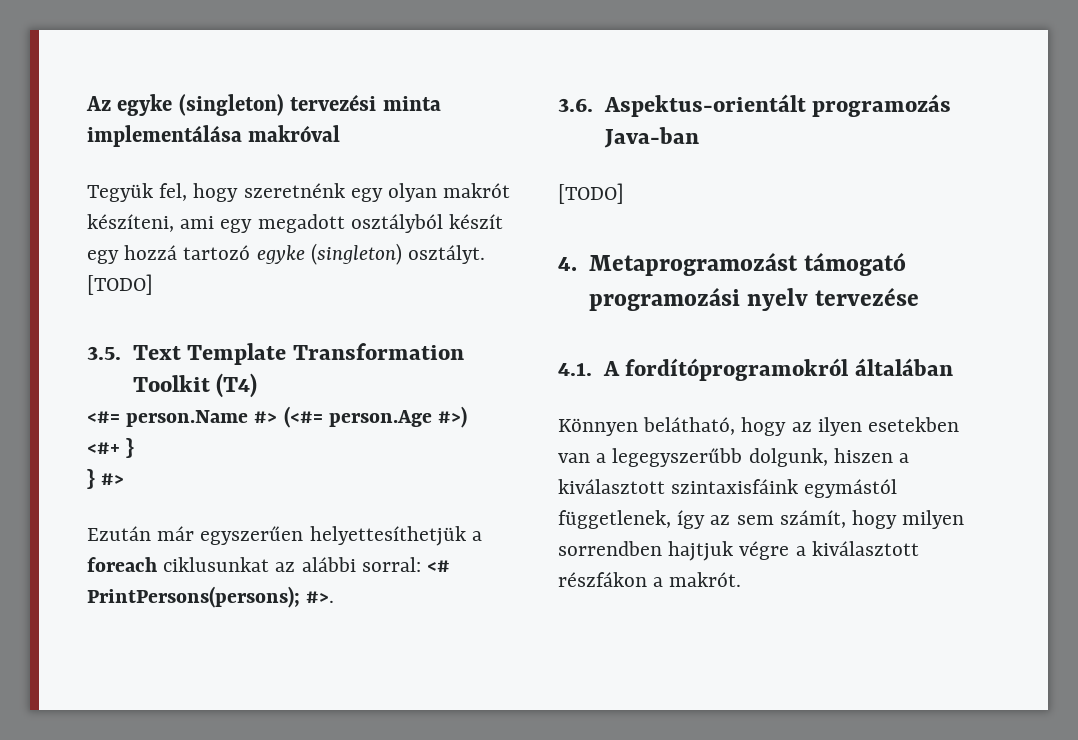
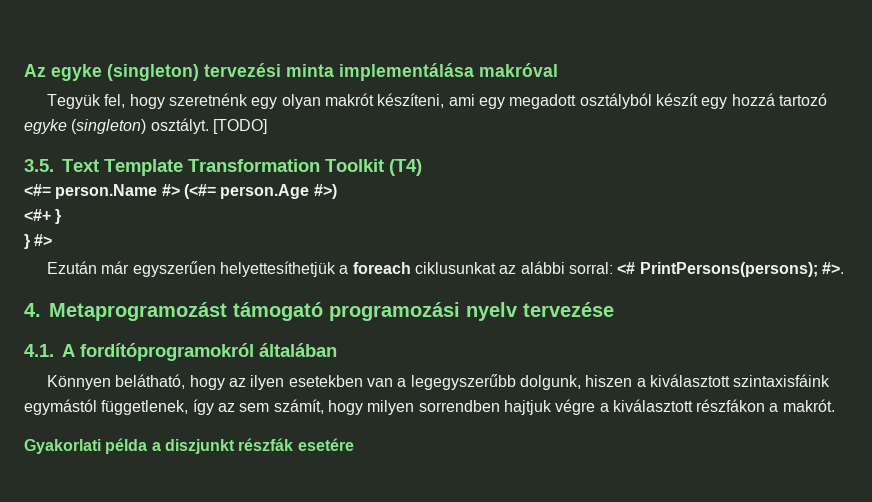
- 3.6. Aspektus-orientált programozás Java-ban
- [TODO]
+ Gyakorlati példa a diszjunkt részfák esetére

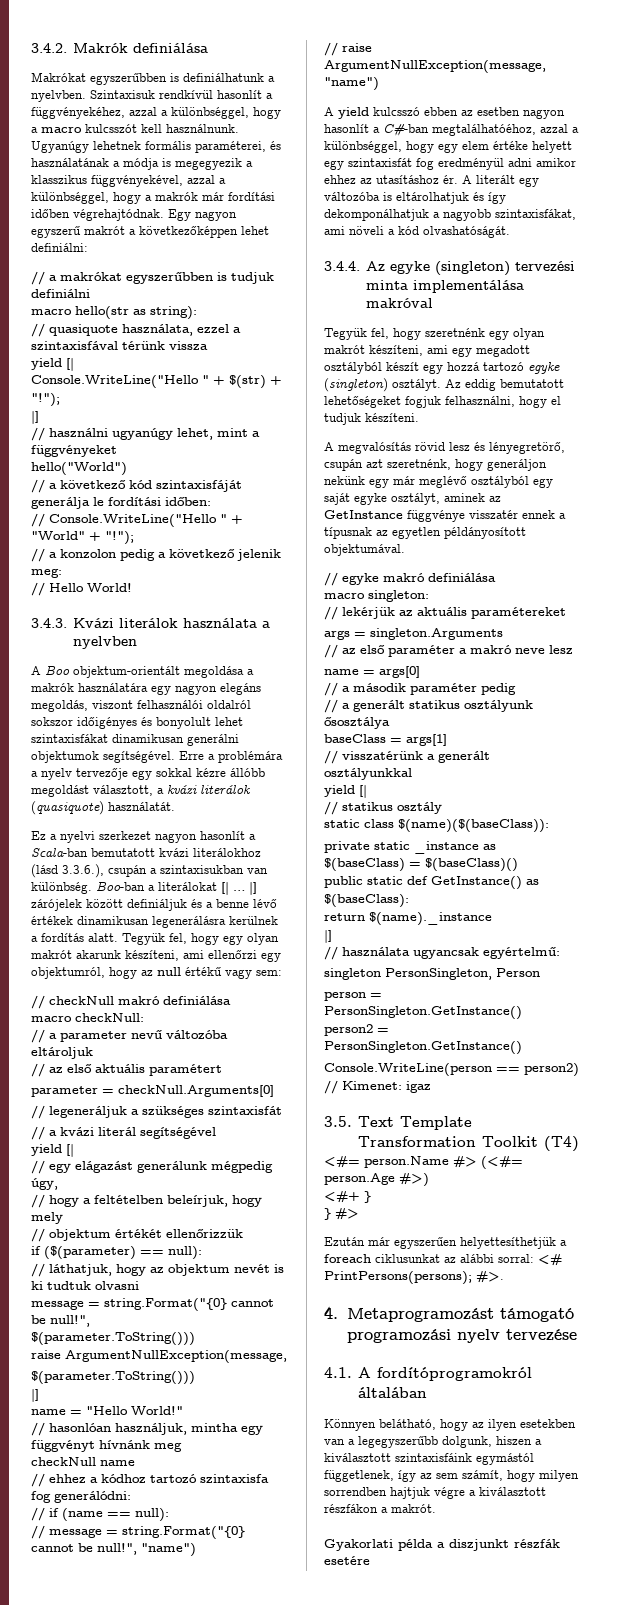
- Az egyke (singleton) tervezési minta implementálása makróval
+ 3.4.2. Makrók definiálása
+ Makrókat egyszerűbben is definiálhatunk a nyelvben. Szintaxisuk rendkívül hasonlít a függvényekéhez, azzal a különbséggel, hogy a macro kulcsszót kell használnunk. Ugyanúgy lehetnek formális paraméterei, és használatának a módja is megegyezik a klasszikus függvényekével, azzal a különbséggel, hogy a makrók már fordítási időben végrehajtódnak. Egy nagyon egyszerű makrót a következőképpen lehet definiálni:
+ // a makrókat egyszerűbben is tudjuk definiálni
+ macro hello(str as string):
+ // quasiquote használata, ezzel a szintaxisfával térünk vissza
+ yield [|
+ Console.WriteLine("Hello " + $(str) + "!");
+ |]
+ // használni ugyanúgy lehet, mint a függvényeket
+ hello("World")
+ // a következő kód szintaxisfáját generálja le fordítási időben:
+ // Console.WriteLine("Hello " + "World" + "!");
+ // a konzolon pedig a következő jelenik meg:
+ // Hello World!
+ 3.4.3. Kvázi literálok használata a nyelvben
+ A Boo objektum-orientált megoldása a makrók használatára egy nagyon elegáns megoldás, viszont felhasználói oldalról sokszor időigényes és bonyolult lehet szintaxisfákat dinamikusan generálni objektumok segítségével. Erre a problémára a nyelv tervezője egy sokkal kézre állóbb megoldást választott, a kvázi literálok (quasiquote) használatát.
+ Ez a nyelvi szerkezet nagyon hasonlít a Scala-ban bemutatott kvázi literálokhoz (lásd 3.3.6.), csupán a szintaxisukban van különbség. Boo-ban a literálokat [| … |] zárójelek között definiáljuk és a benne lévő értékek dinamikusan legenerálásra kerülnek a fordítás alatt. Tegyük fel, hogy egy olyan makrót akarunk készíteni, ami ellenőrzi egy objektumról, hogy az null értékű vagy sem:
+ // checkNull makró definiálása
+ macro checkNull:
+ // a parameter nevű változóba eltároljuk
+ // az első aktuális paramétert
+ parameter = checkNull.Arguments[0]
+ // legeneráljuk a szükséges szintaxisfát
+ // a kvázi literál segítségével
+ yield [|
+ // egy elágazást generálunk mégpedig úgy,
+ // hogy a feltételben beleírjuk, hogy mely
+ // objektum értékét ellenőrizzük
+ if ($(parameter) == null):
+ // láthatjuk, hogy az objektum nevét is ki tudtuk olvasni
+ message = string.Format("{0} cannot be null!",
+ $(parameter.ToString()))
+ raise ArgumentNullException(message,
+ $(parameter.ToString()))
+ |]
+ name = "Hello World!"
+ // hasonlóan használjuk, mintha egy függvényt hívnánk meg
+ checkNull name
+ // ehhez a kódhoz tartozó szintaxisfa fog generálódni:
+ // if (name == null):
+ // message = string.Format("{0} cannot be null!", "name")
+ // raise ArgumentNullException(message, "name")
+ A yield kulcsszó ebben az esetben nagyon hasonlít a C#-ban megtalálhatóéhoz, azzal a különbséggel, hogy egy elem értéke helyett egy szintaxisfát fog eredményül adni amikor ehhez az utasításhoz ér. A literált egy változóba is eltárolhatjuk és így dekomponálhatjuk a nagyobb szintaxisfákat, ami növeli a kód olvashatóságát.
+ 3.4.4. Az egyke (singleton) tervezési minta implementálása makróval
- [TODO]
+ Az eddig bemutatott lehetőségeket fogjuk felhasználni, hogy el tudjuk készíteni.
+ A megvalósítás rövid lesz és lényegretörő, csupán azt szeretnénk, hogy generáljon nekünk egy már meglévő osztályból egy saját egyke osztályt, aminek az GetInstance függvénye visszatér ennek a típusnak az egyetlen példányosított objektumával.
+ // egyke makró definiálása
+ macro singleton:
+ // lekérjük az aktuális paramétereket
+ args = singleton.Arguments
+ // az első paraméter a makró neve lesz
+ name = args[0]
+ // a második paraméter pedig
+ // a generált statikus osztályunk ősosztálya
+ baseClass = args[1]
+ // visszatérünk a generált osztályunkkal
+ yield [|
+ // statikus osztály
+ static class $(name)($(baseClass)):
+ private static _instance as $(baseClass) = $(baseClass)()
+ public static def GetInstance() as $(baseClass):
+ return $(name)._instance
+ |]
+ // használata ugyancsak egyértelmű:
+ singleton PersonSingleton, Person
+ person = PersonSingleton.GetInstance()
+ person2 = PersonSingleton.GetInstance()
+ Console.WriteLine(person == person2) // Kimenet: igaz

